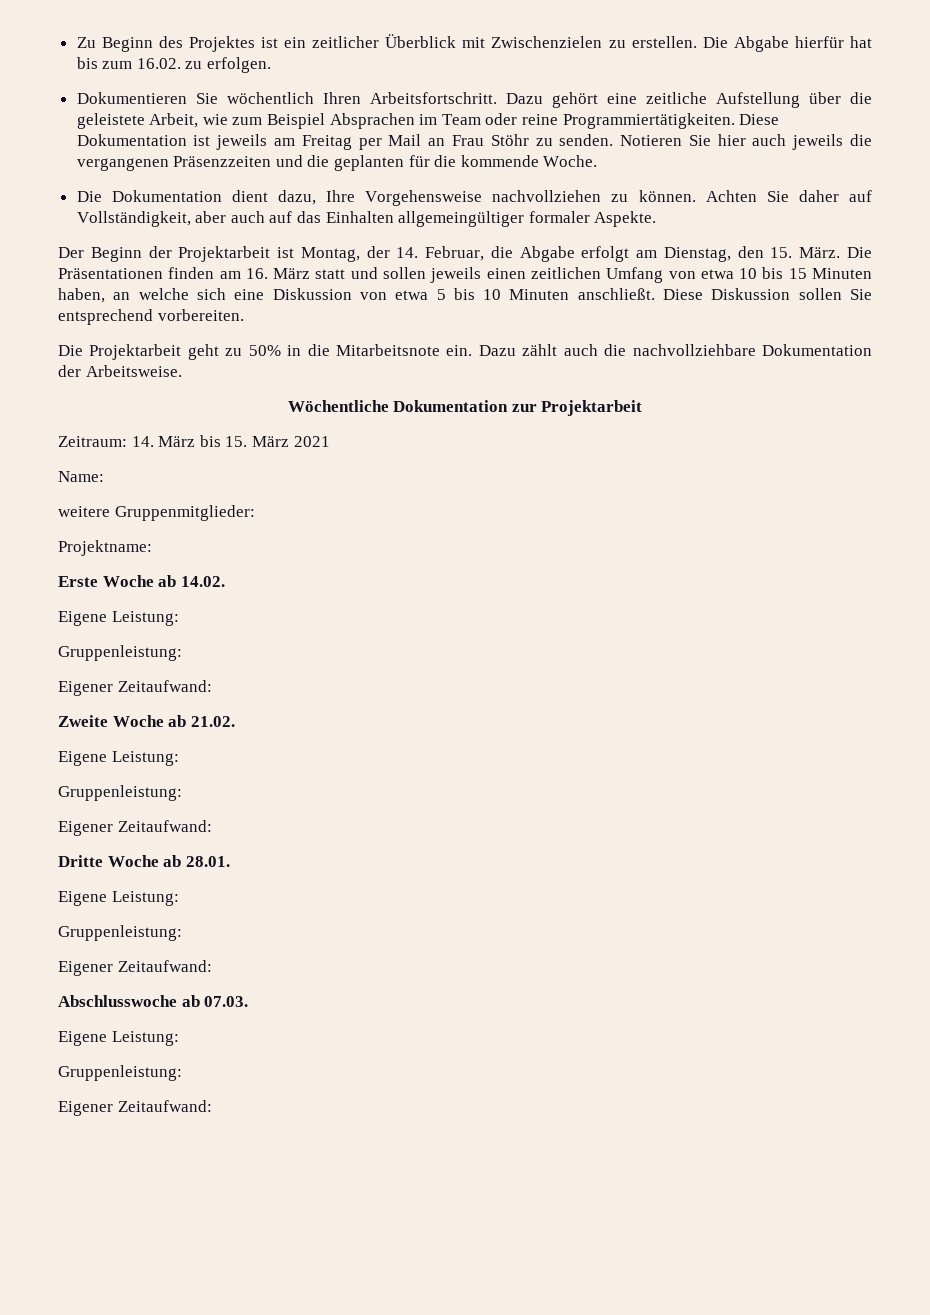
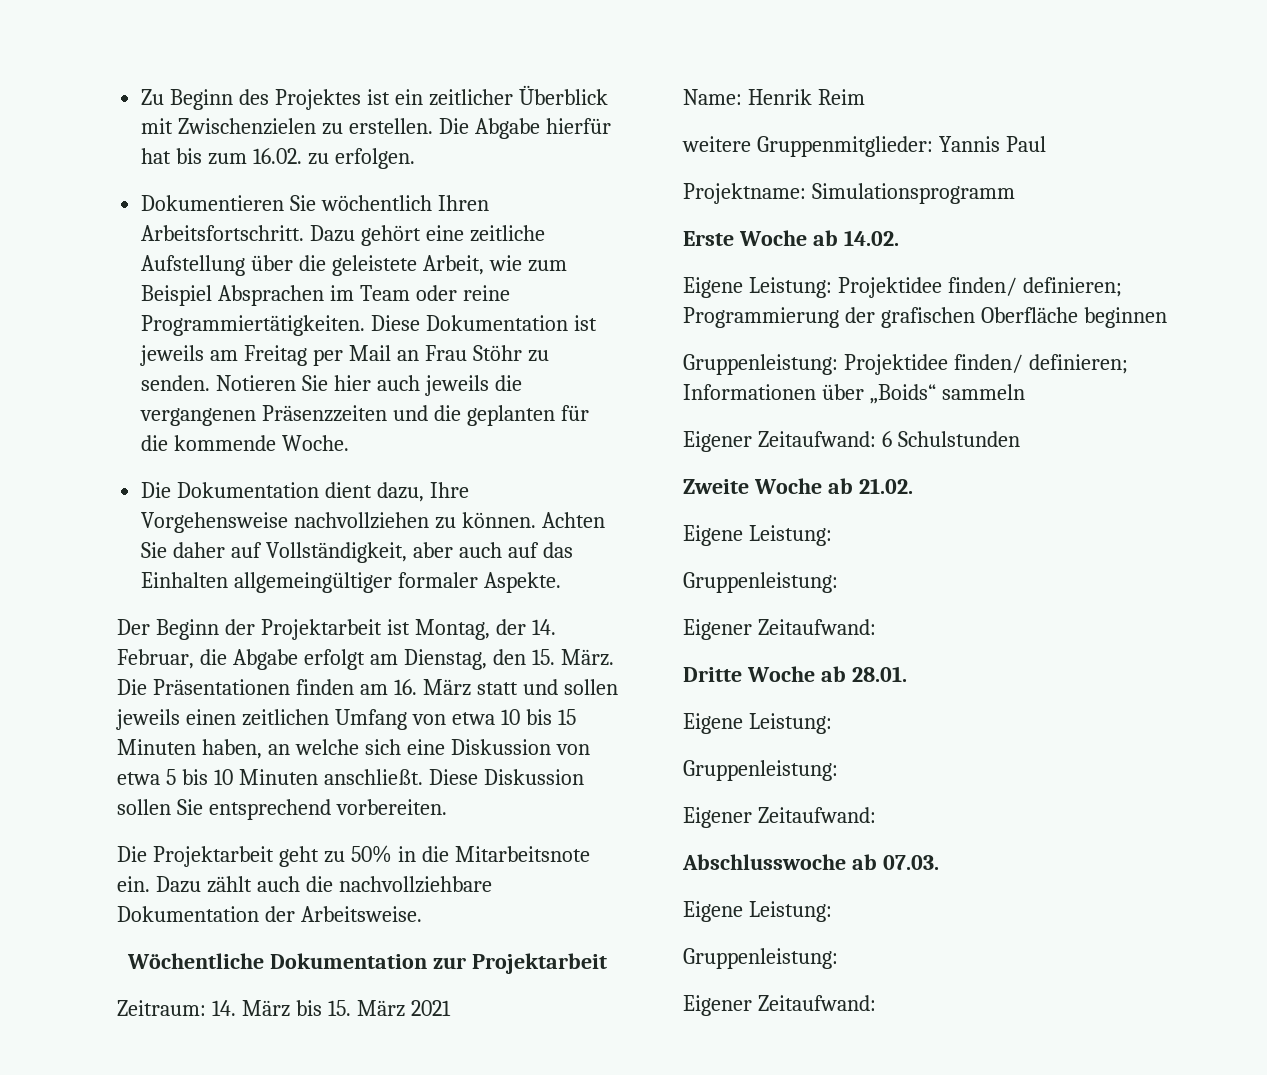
- Name:
+ Name: Henrik Reim
- weitere Gruppenmitglieder:
+ weitere Gruppenmitglieder: Yannis Paul
- Projektname:
+ Projektname: Simulationsprogramm
  Erste Woche ab 14.02.
- Eigene Leistung:
- Gruppenleistung:
- Eigener Zeitaufwand:
+ Eigene Leistung: Projektidee finden/ definieren; Programmierung der grafischen Oberfläche beginnen
+ Gruppenleistung: Projektidee finden/ definieren; Informationen über „Boids“ sammeln
+ Eigener Zeitaufwand: 6 Schulstunden

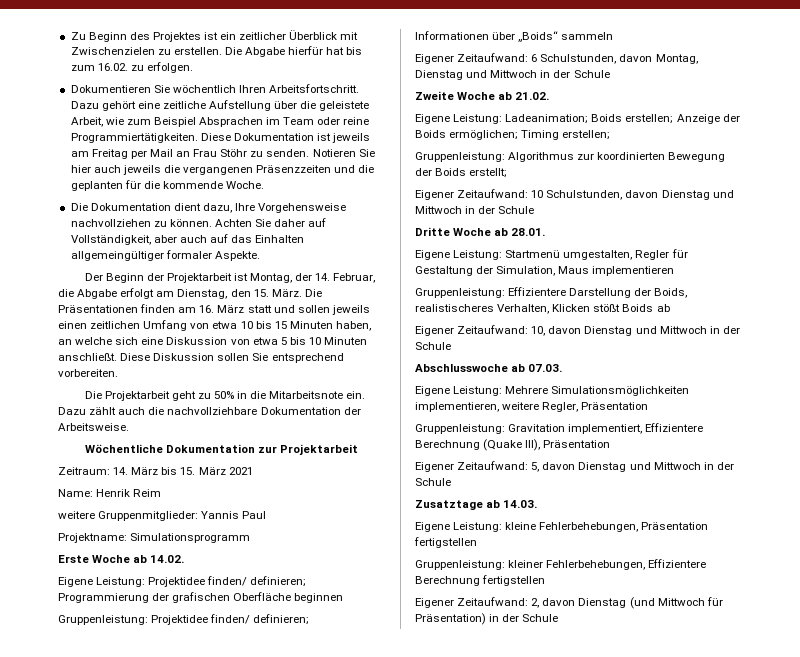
- Eigener Zeitaufwand: 6 Schulstunden
+ Eigener Zeitaufwand: 6 Schulstunden, davon Montag, Dienstag und Mittwoch in der Schule
  Zweite Woche ab 21.02.
- Eigene Leistung:
- Gruppenleistung:
- Eigener Zeitaufwand:
+ Eigene Leistung: Ladeanimation; Boids erstellen; Anzeige der Boids ermöglichen; Timing erstellen;
+ Gruppenleistung: Algorithmus zur koordinierten Bewegung der Boids erstellt;
+ Eigener Zeitaufwand: 10 Schulstunden, davon Dienstag und Mittwoch in der Schule
  Dritte Woche ab 28.01.
- Eigene Leistung:
- Gruppenleistung:
- Eigener Zeitaufwand:
+ Eigene Leistung: Startmenü umgestalten, Regler für Gestaltung der Simulation, Maus implementieren
+ Gruppenleistung: Effizientere Darstellung der Boids, realistischeres Verhalten, Klicken stößt Boids ab
+ Eigener Zeitaufwand: 10, davon Dienstag und Mittwoch in der Schule
  Abschlusswoche ab 07.03.
- Eigene Leistung:
- Gruppenleistung:
- Eigener Zeitaufwand:
+ Eigene Leistung: Mehrere Simulationsmöglichkeiten implementieren, weitere Regler, Präsentation
+ Gruppenleistung: Gravitation implementiert, Effizientere Berechnung (Quake III), Präsentation
+ Eigener Zeitaufwand: 5, davon Dienstag und Mittwoch in der Schule
+ Zusatztage ab 14.03.
+ Eigene Leistung: kleine Fehlerbehebungen, Präsentation fertigstellen
+ Gruppenleistung: kleiner Fehlerbehebungen, Effizientere Berechnung fertigstellen
+ Eigener Zeitaufwand: 2, davon Dienstag (und Mittwoch für Präsentation) in der Schule

